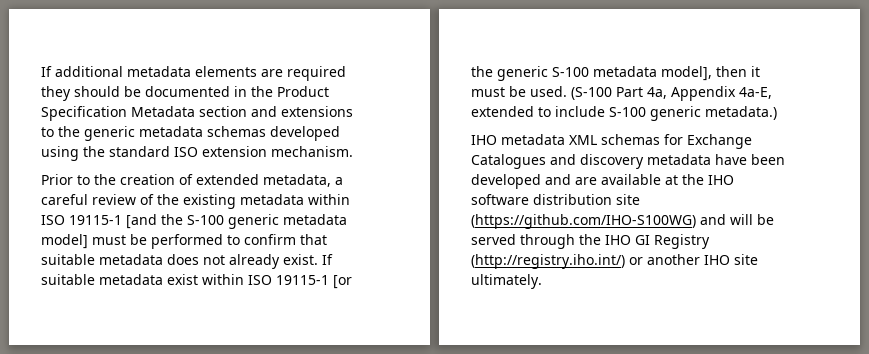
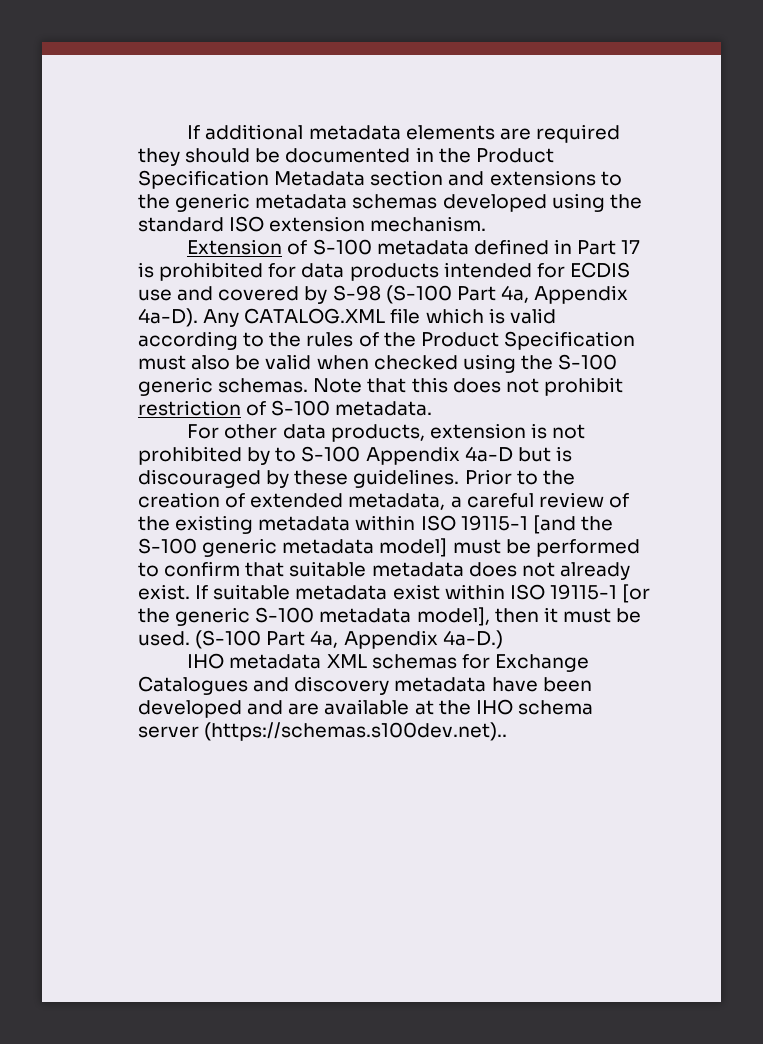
+ Extension of S-100 metadata defined in Part 17 is prohibited for data products intended for ECDIS use and covered by S-98 (S-100 Part 4a, Appendix 4a-D). Any CATALOG.XML file which is valid according to the rules of the Product Specification must also be valid when checked using the S-100 generic schemas. Note that this does not prohibit restriction of S-100 metadata.
+ For other data products, extension is not prohibited by to S-100 Appendix 4a-D but is discouraged by these guidelines.
- (S-100 Part 4a, Appendix 4a-E, extended to include S-100 generic metadata.)
+ (S-100 Part 4a, Appendix 4a-D.)
- IHO metadata XML schemas for Exchange Catalogues and discovery metadata have been developed and are available at the IHO software distribution site (https://github.com/IHO-S100WG) and will be served through the IHO GI Registry (http://registry.iho.int/) or another IHO site ultimately.
+ IHO metadata XML schemas for Exchange Catalogues and discovery metadata have been developed and are available at the IHO schema server (https://schemas.s100dev.net)..

